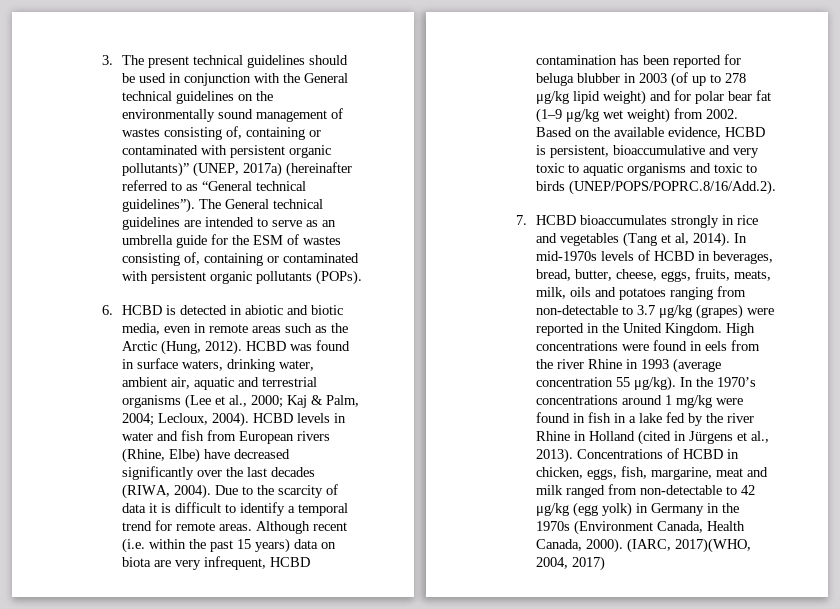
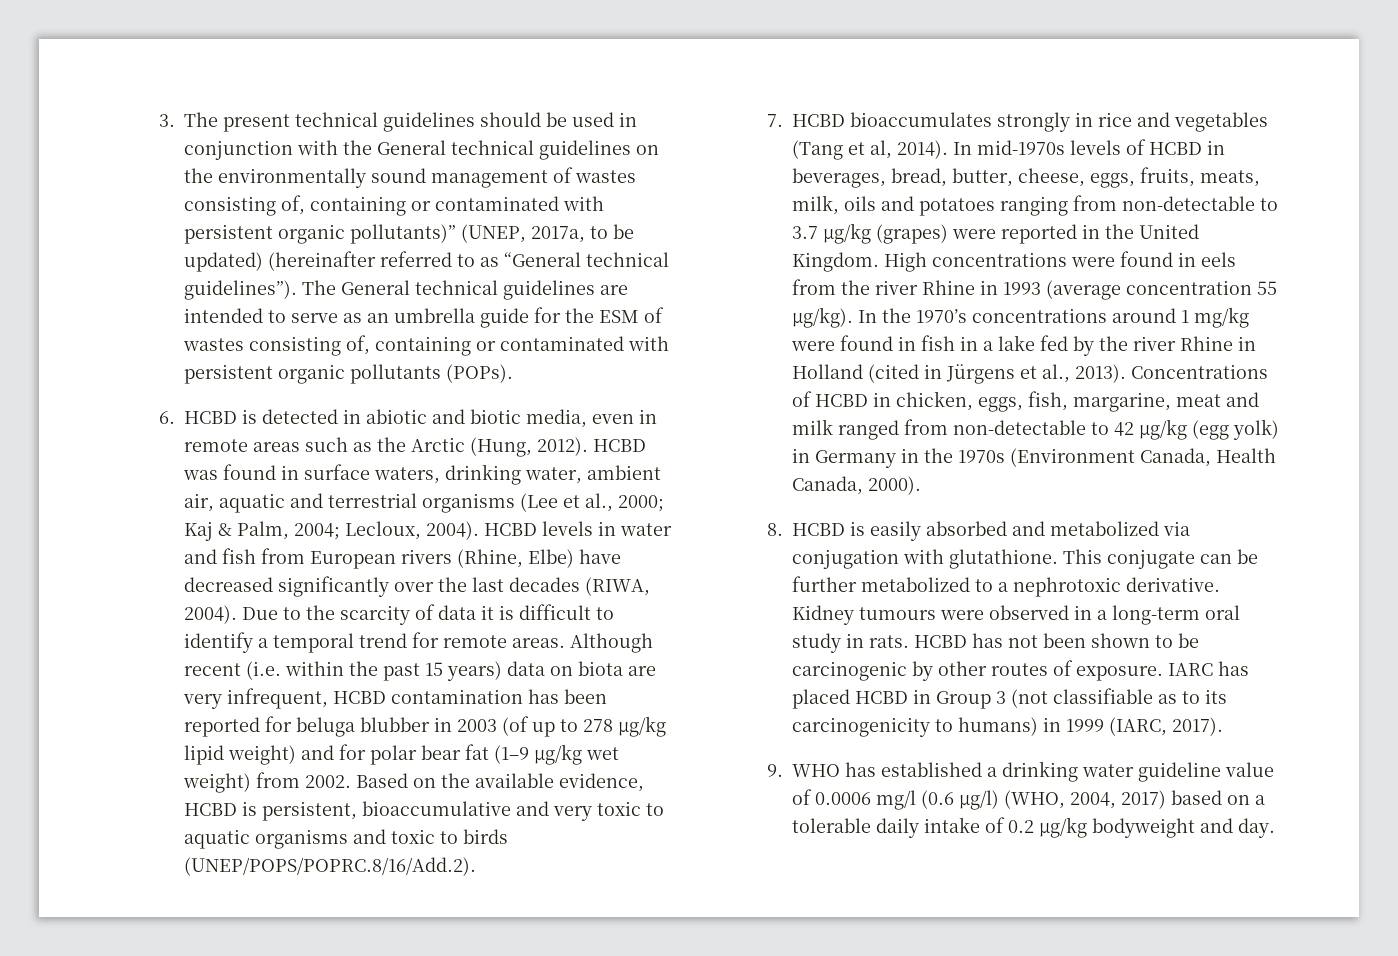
- 3. The present technical guidelines should be used in conjunction with the General technical guidelines on the environmentally sound management of wastes consisting of, containing or contaminated with persistent organic pollutants)” (UNEP, 2017a) (hereinafter referred to as “General technical guidelines”).
+ 3. The present technical guidelines should be used in conjunction with the General technical guidelines on the environmentally sound management of wastes consisting of, containing or contaminated with persistent organic pollutants)” (UNEP, 2017a, to be updated) (hereinafter referred to as “General technical guidelines”).
- Concentrations of HCBD in chicken, eggs, fish, margarine, meat and milk ranged from non-detectable to 42 μg/kg (egg yolk) in Germany in the 1970s (Environment Canada, Health Canada, 2000). (IARC, 2017)(WHO, 2004, 2017)
+ Concentrations of HCBD in chicken, eggs, fish, margarine, meat and milk ranged from non-detectable to 42 μg/kg (egg yolk) in Germany in the 1970s (Environment Canada, Health Canada, 2000).
+ 8. HCBD is easily absorbed and metabolized via conjugation with glutathione. This conjugate can be further metabolized to a nephrotoxic derivative. Kidney tumours were observed in a long-term oral study in rats. HCBD has not been shown to be carcinogenic by other routes of exposure. IARC has placed HCBD in Group 3 (not classifiable as to its carcinogenicity to humans) in 1999 (IARC, 2017).
+ 9. WHO has established a drinking water guideline value of 0.0006 mg/l (0.6 μg/l) (WHO, 2004, 2017) based on a tolerable daily intake of 0.2 µg/kg bodyweight and day.

